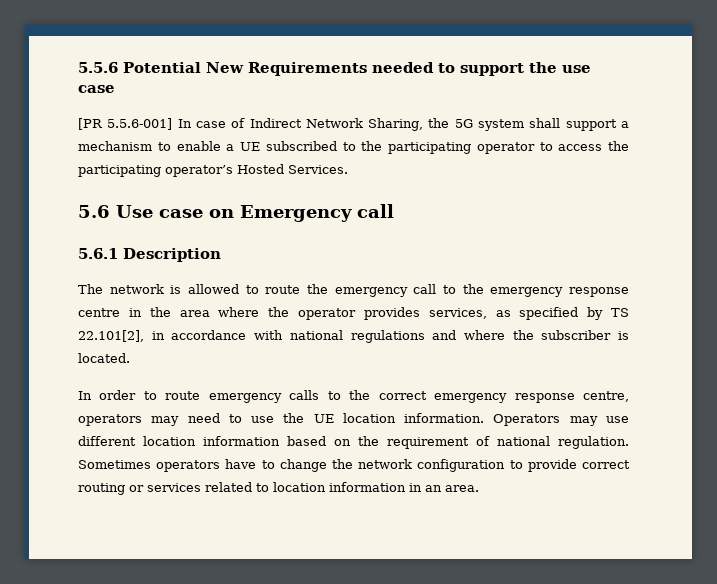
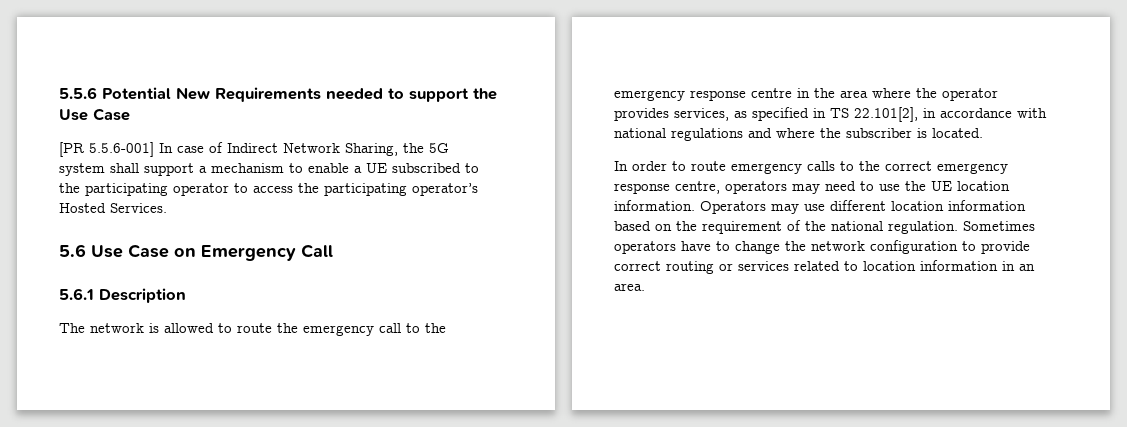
- 5.5.6 Potential New Requirements needed to support the use case
+ 5.5.6 Potential New Requirements needed to support the Use Case
- 5.6 Use case on Emergency call
+ 5.6 Use Case on Emergency Call
- The network is allowed to route the emergency call to the emergency response centre in the area where the operator provides services, as specified by TS 22.101[2], in accordance with national regulations and where the subscriber is located.
+ The network is allowed to route the emergency call to the emergency response centre in the area where the operator provides services, as specified in TS 22.101[2], in accordance with national regulations and where the subscriber is located.
- Operators may use different location information based on the requirement of national regulation.
+ Operators may use different location information based on the requirement of the national regulation.

